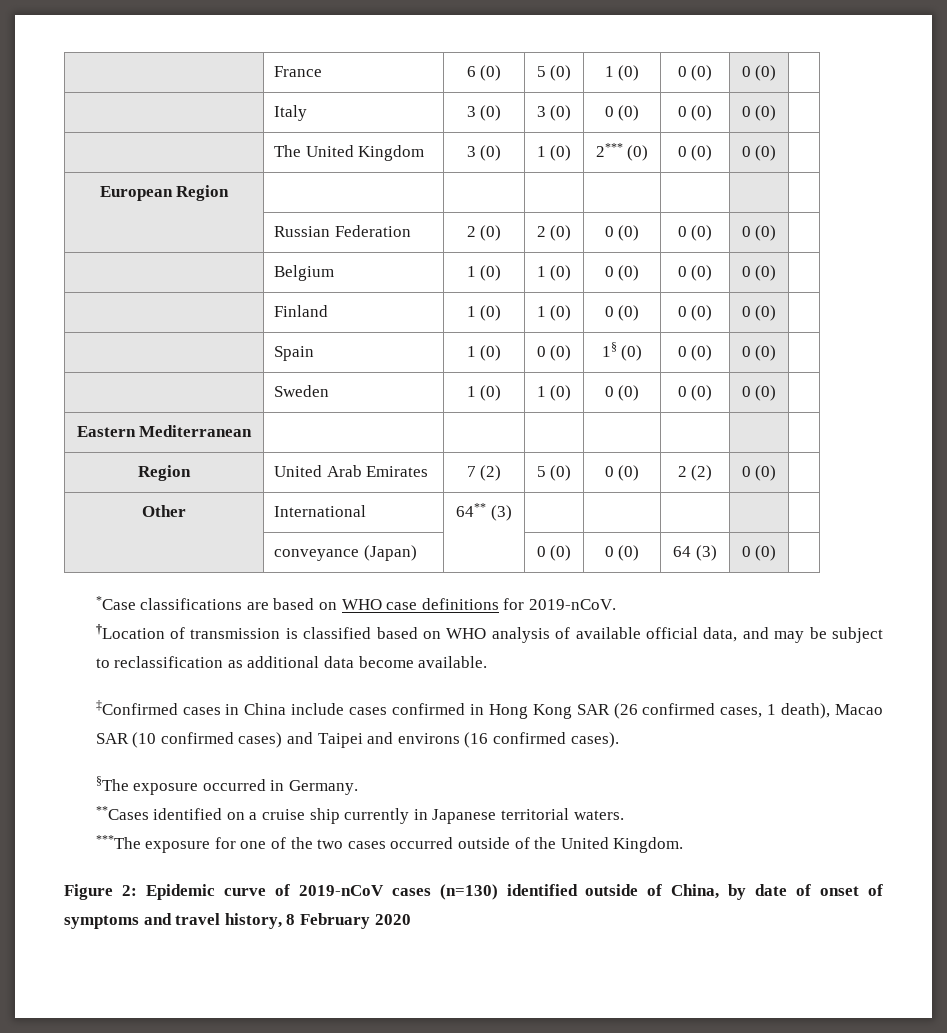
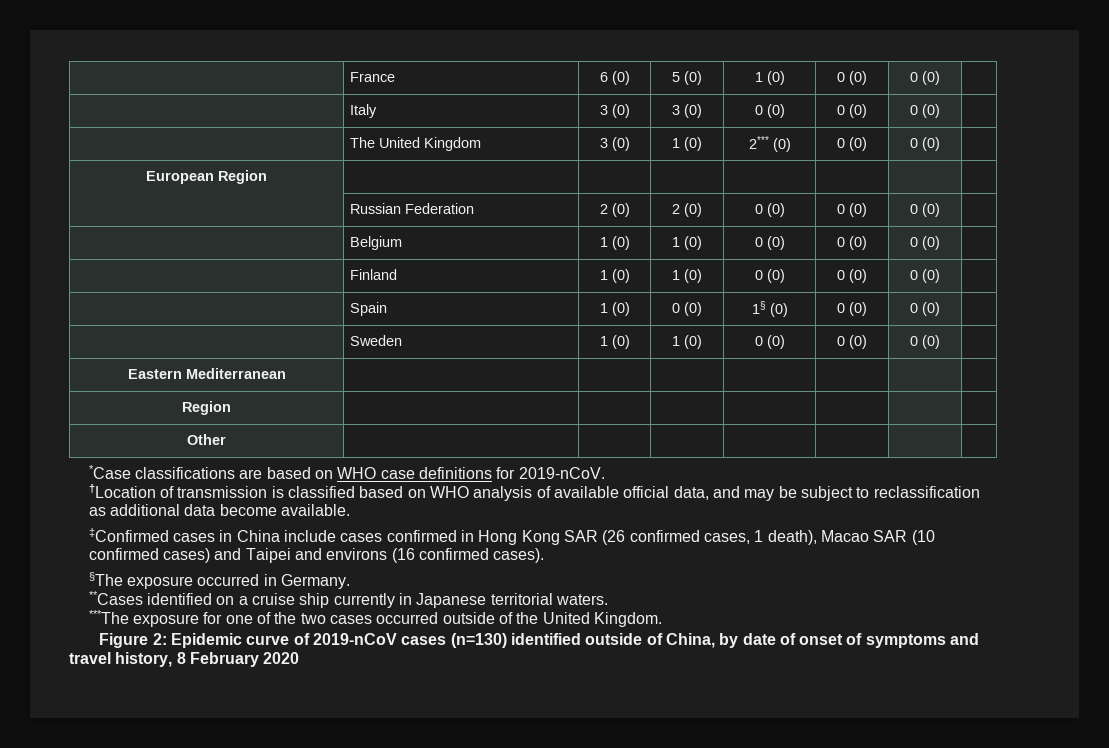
  Eastern Mediterranean | | | | | | |
- Region | United Arab Emirates | 7 (2) | 5 (0) | 0 (0) | 2 (2) | 0 (0) |
- Other | International | 64** (3) | | | | |
- | conveyance (Japan) | | 0 (0) | 0 (0) | 64 (3) | 0 (0) |
+ Region | | | | | | |
+ Other | | | | | | |

